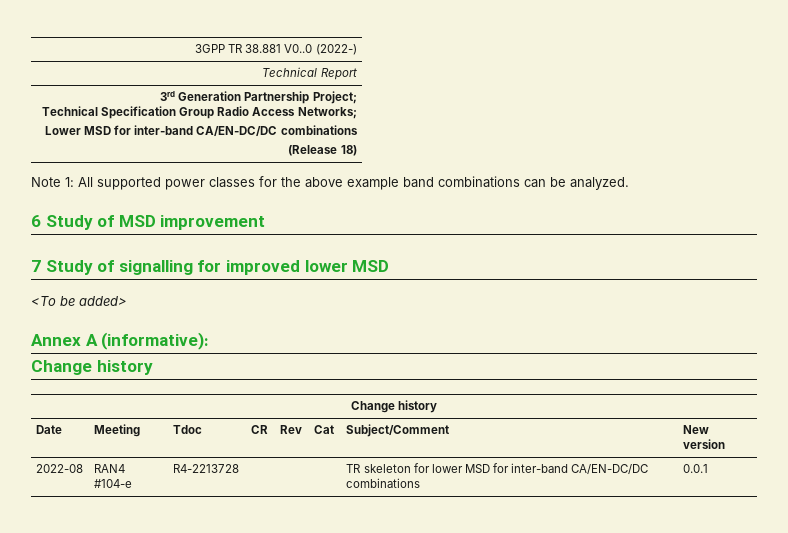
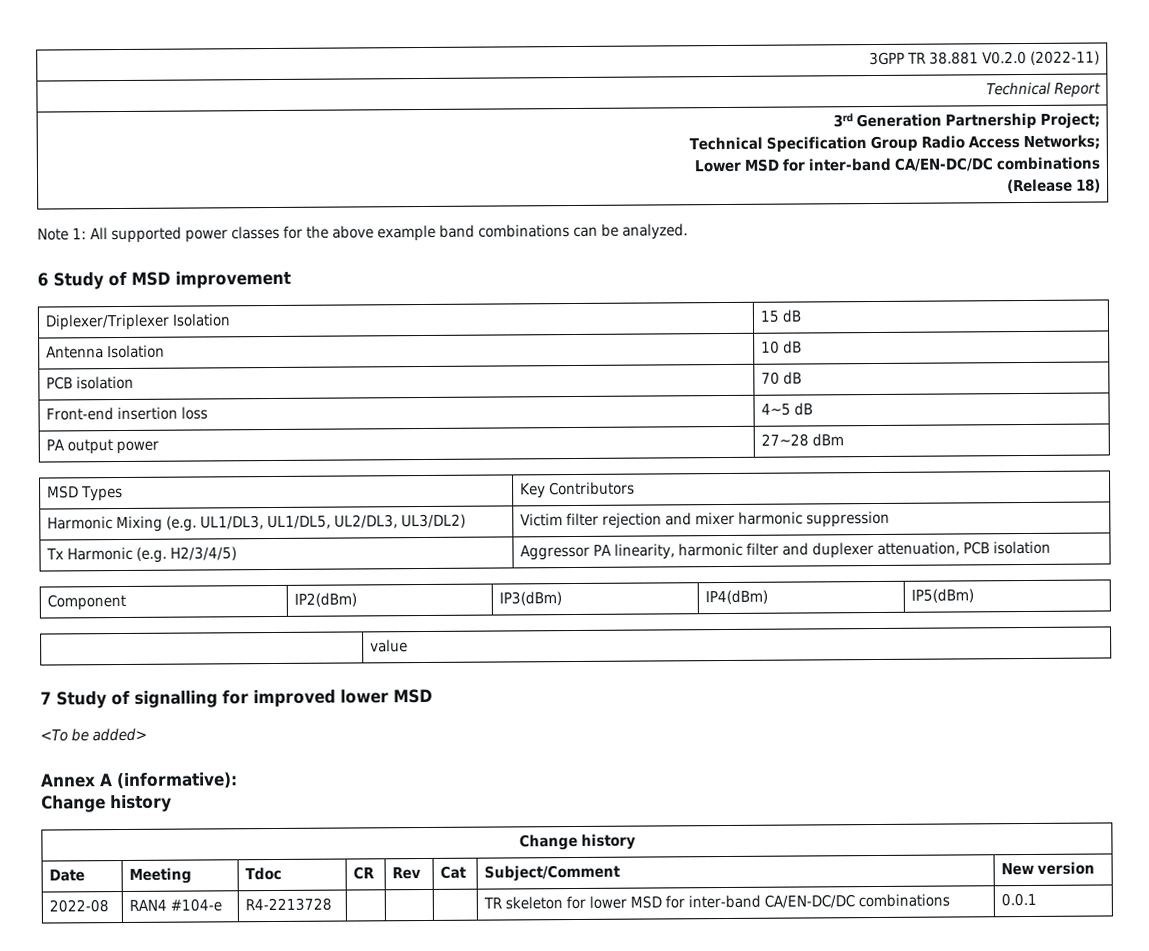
- 3GPP TR 38.881 V0..0 (2022-)
+ 3GPP TR 38.881 V0.2.0 (2022-11)
+ Diplexer/Triplexer Isolation | 15 dB
+ Antenna Isolation | 10 dB
+ PCB isolation | 70 dB
+ Front-end insertion loss | 4~5 dB
+ PA output power | 27~28 dBm
+ MSD Types | Key Contributors
+ Harmonic Mixing (e.g. UL1/DL3, UL1/DL5, UL2/DL3, UL3/DL2) | Victim filter rejection and mixer harmonic suppression
+ Tx Harmonic (e.g. H2/3/4/5) | Aggressor PA linearity, harmonic filter and duplexer attenuation, PCB isolation
+ Component | IP2(dBm) | IP3(dBm) | IP4(dBm) | IP5(dBm)
+ | value

